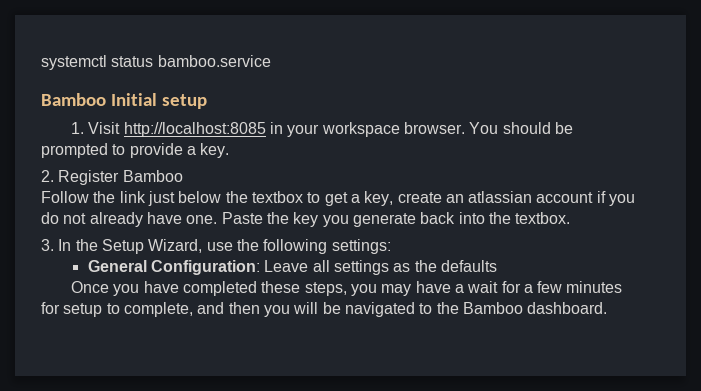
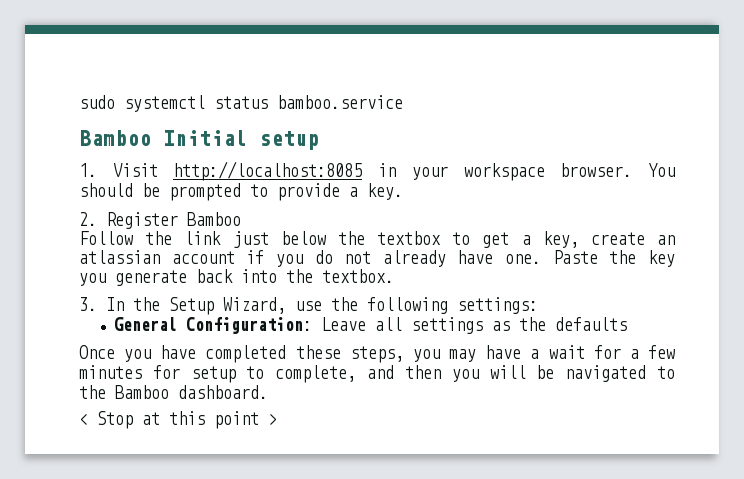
- systemctl status bamboo.service
+ sudo systemctl status bamboo.service
+ < Stop at this point >

